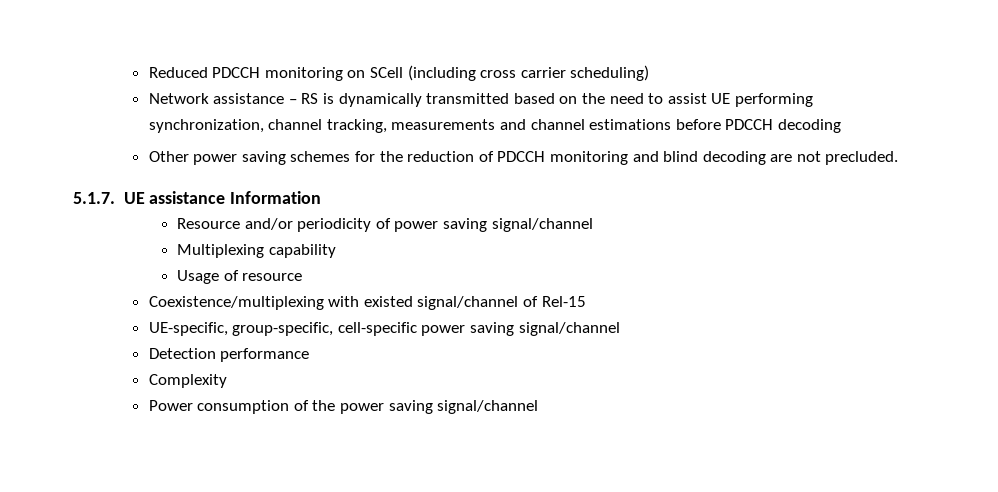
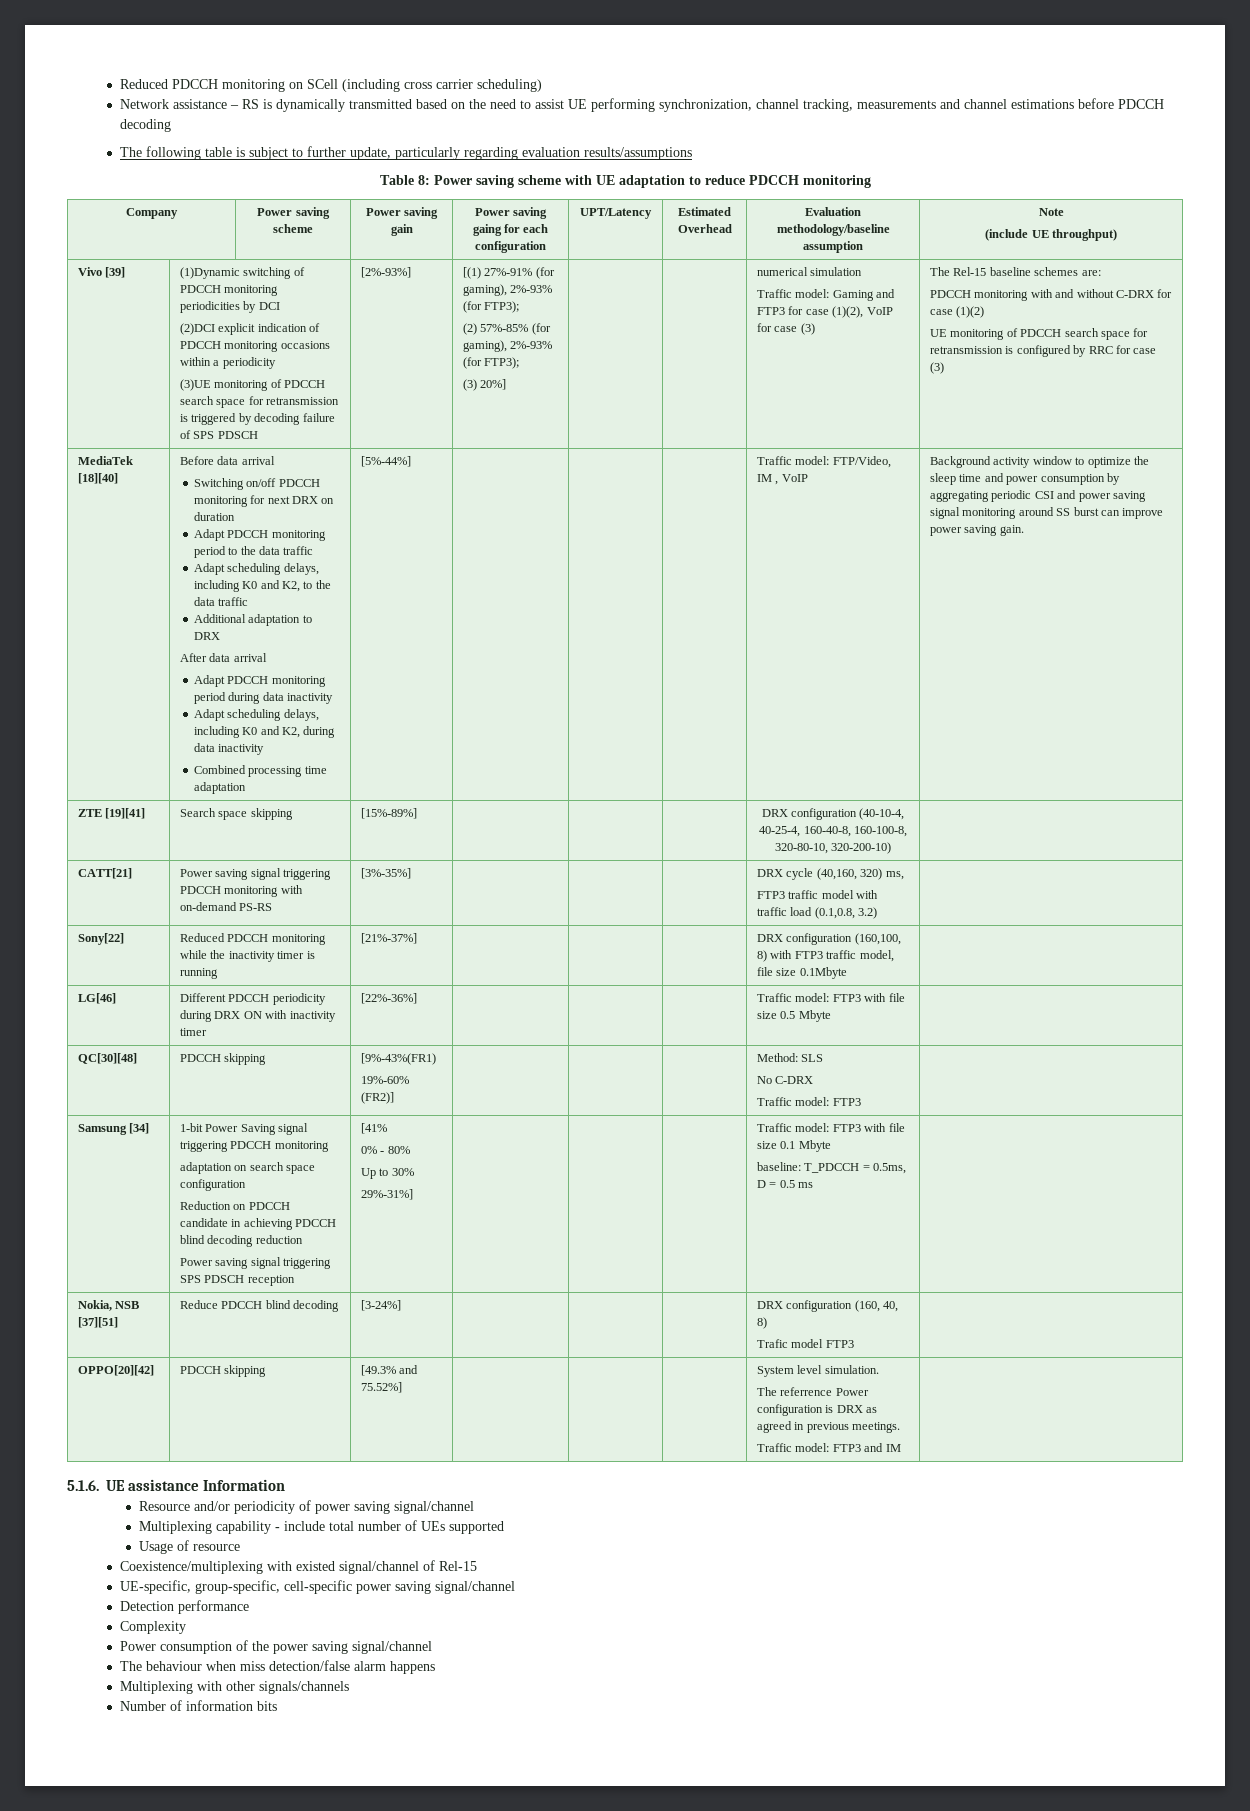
- Other power saving schemes for the reduction of PDCCH monitoring and blind decoding are not precluded.
- 5.1.7. UE assistance Information
+ The following table is subject to further update, particularly regarding evaluation results/assumptions
+ Table 8: Power saving scheme with UE adaptation to reduce PDCCH monitoring
+ Company | Power saving scheme | Power saving gain | Power saving gaing for each configuration | UPT/Latency | Estimated Overhead | Evaluation methodology/baseline assumption | Note
+ (include UE throughput)
+ Vivo [39] | (1)Dynamic switching of PDCCH monitoring periodicities by DCI
+ (2)DCI explicit indication of PDCCH monitoring occasions within a periodicity
+ (3)UE monitoring of PDCCH search space for retransmission is triggered by decoding failure of SPS PDSCH | [2%-93%] | [(1) 27%-91% (for gaming), 2%-93% (for FTP3);
+ (2) 57%-85% (for gaming), 2%-93% (for FTP3);
+ (3) 20%] | | | numerical simulation
+ Traffic model: Gaming and FTP3 for case (1)(2), VoIP for case (3) | The Rel-15 baseline schemes are:
+ PDCCH monitoring with and without C-DRX for case (1)(2)
+ UE monitoring of PDCCH search space for retransmission is configured by RRC for case (3)
+ MediaTek [18][40] | Before data arrival
+ Switching on/off PDCCH monitoring for next DRX on duration
+ Adapt PDCCH monitoring period to the data traffic
+ Adapt scheduling delays, including K0 and K2, to the data traffic
+ Additional adaptation to DRX
+ After data arrival
+ Adapt PDCCH monitoring period during data inactivity
+ Adapt scheduling delays, including K0 and K2, during data inactivity
+ Combined processing time adaptation | [5%-44%] | | | | Traffic model: FTP/Video, IM , VoIP | Background activity window to optimize the sleep time and power consumption by aggregating periodic CSI and power saving signal monitoring around SS burst can improve power saving gain.
+ ZTE [19][41] | Search space skipping | [15%-89%] | | | | DRX configuration (40-10-4, 40-25-4, 160-40-8, 160-100-8, 320-80-10, 320-200-10) |
+ CATT[21] | Power saving signal triggering PDCCH monitoring with on-demand PS-RS | [3%-35%] | | | | DRX cycle (40,160, 320) ms,
+ FTP3 traffic model with traffic load (0.1,0.8, 3.2) |
+ Sony[22] | Reduced PDCCH monitoring while the inactivity timer is running | [21%-37%] | | | | DRX configuration (160,100, 8) with FTP3 traffic model, file size 0.1Mbyte |
+ LG[46] | Different PDCCH periodicity during DRX ON with inactivity timer | [22%-36%] | | | | Traffic model: FTP3 with file size 0.5 Mbyte |
+ QC[30][48] | PDCCH skipping | [9%-43%(FR1)
+ 19%-60% (FR2)] | | | | Method: SLS
+ No C-DRX
+ Traffic model: FTP3 |
+ Samsung [34] | 1-bit Power Saving signal triggering PDCCH monitoring
+ adaptation on search space configuration
+ Reduction on PDCCH candidate in achieving PDCCH blind decoding reduction
+ Power saving signal triggering SPS PDSCH reception | [41%
+ 0% - 80%
+ Up to 30%
+ 29%-31%] | | | | Traffic model: FTP3 with file size 0.1 Mbyte
+ baseline: T_PDCCH = 0.5ms, D = 0.5 ms |
+ Nokia, NSB [37][51] | Reduce PDCCH blind decoding | [3-24%] | | | | DRX configuration (160, 40, 8)
+ Trafic model FTP3 |
+ OPPO[20][42] | PDCCH skipping | [49.3% and 75.52%] | | | | System level simulation.
+ The referrence Power configuration is DRX as agreed in previous meetings.
+ Traffic model: FTP3 and IM |
+ 5.1.6. UE assistance Information
- Multiplexing capability
+ Multiplexing capability - include total number of UEs supported
+ The behaviour when miss detection/false alarm happens
+ Multiplexing with other signals/channels
+ Number of information bits

